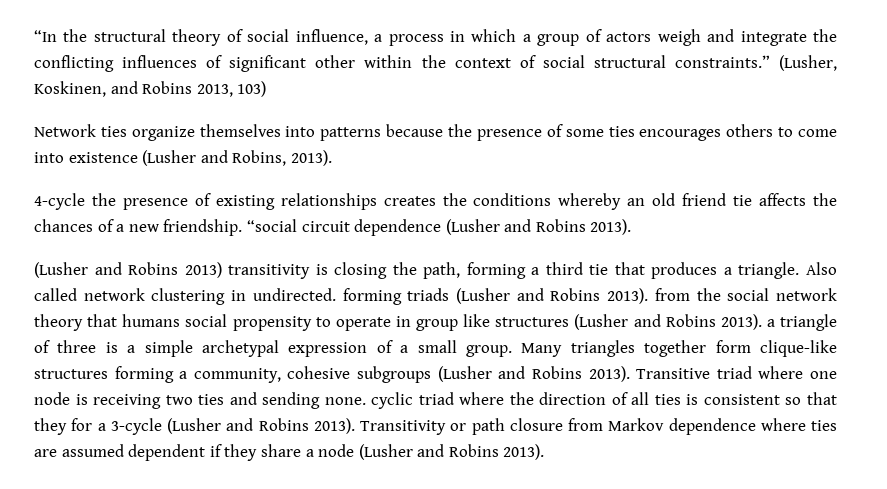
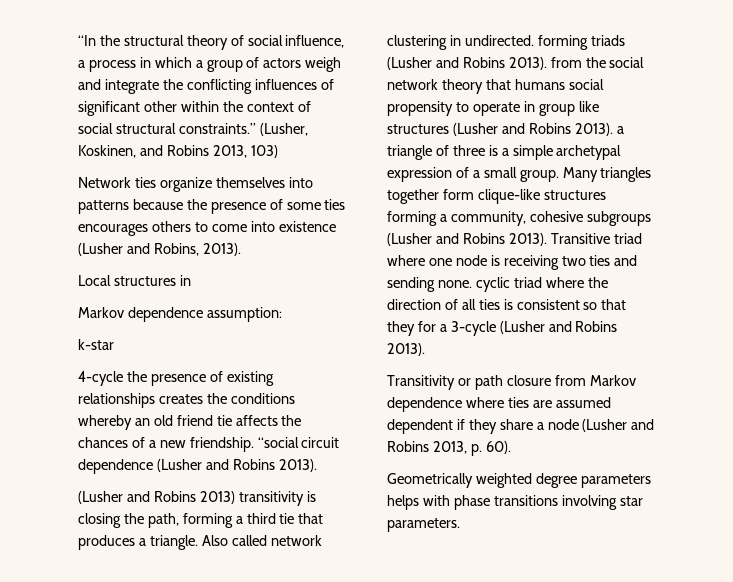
+ Local structures in
+ Markov dependence assumption:
+ k-star
- Transitive triad where one node is receiving two ties and sending none. cyclic triad where the direction of all ties is consistent so that they for a 3-cycle (Lusher and Robins 2013). Transitivity or path closure from Markov dependence where ties are assumed dependent if they share a node (Lusher and Robins 2013).
+ Transitive triad where one node is receiving two ties and sending none. cyclic triad where the direction of all ties is consistent so that they for a 3-cycle (Lusher and Robins 2013).
+ Transitivity or path closure from Markov dependence where ties are assumed dependent if they share a node (Lusher and Robins 2013, p. 60).
+ Geometrically weighted degree parameters helps with phase transitions involving star parameters.

